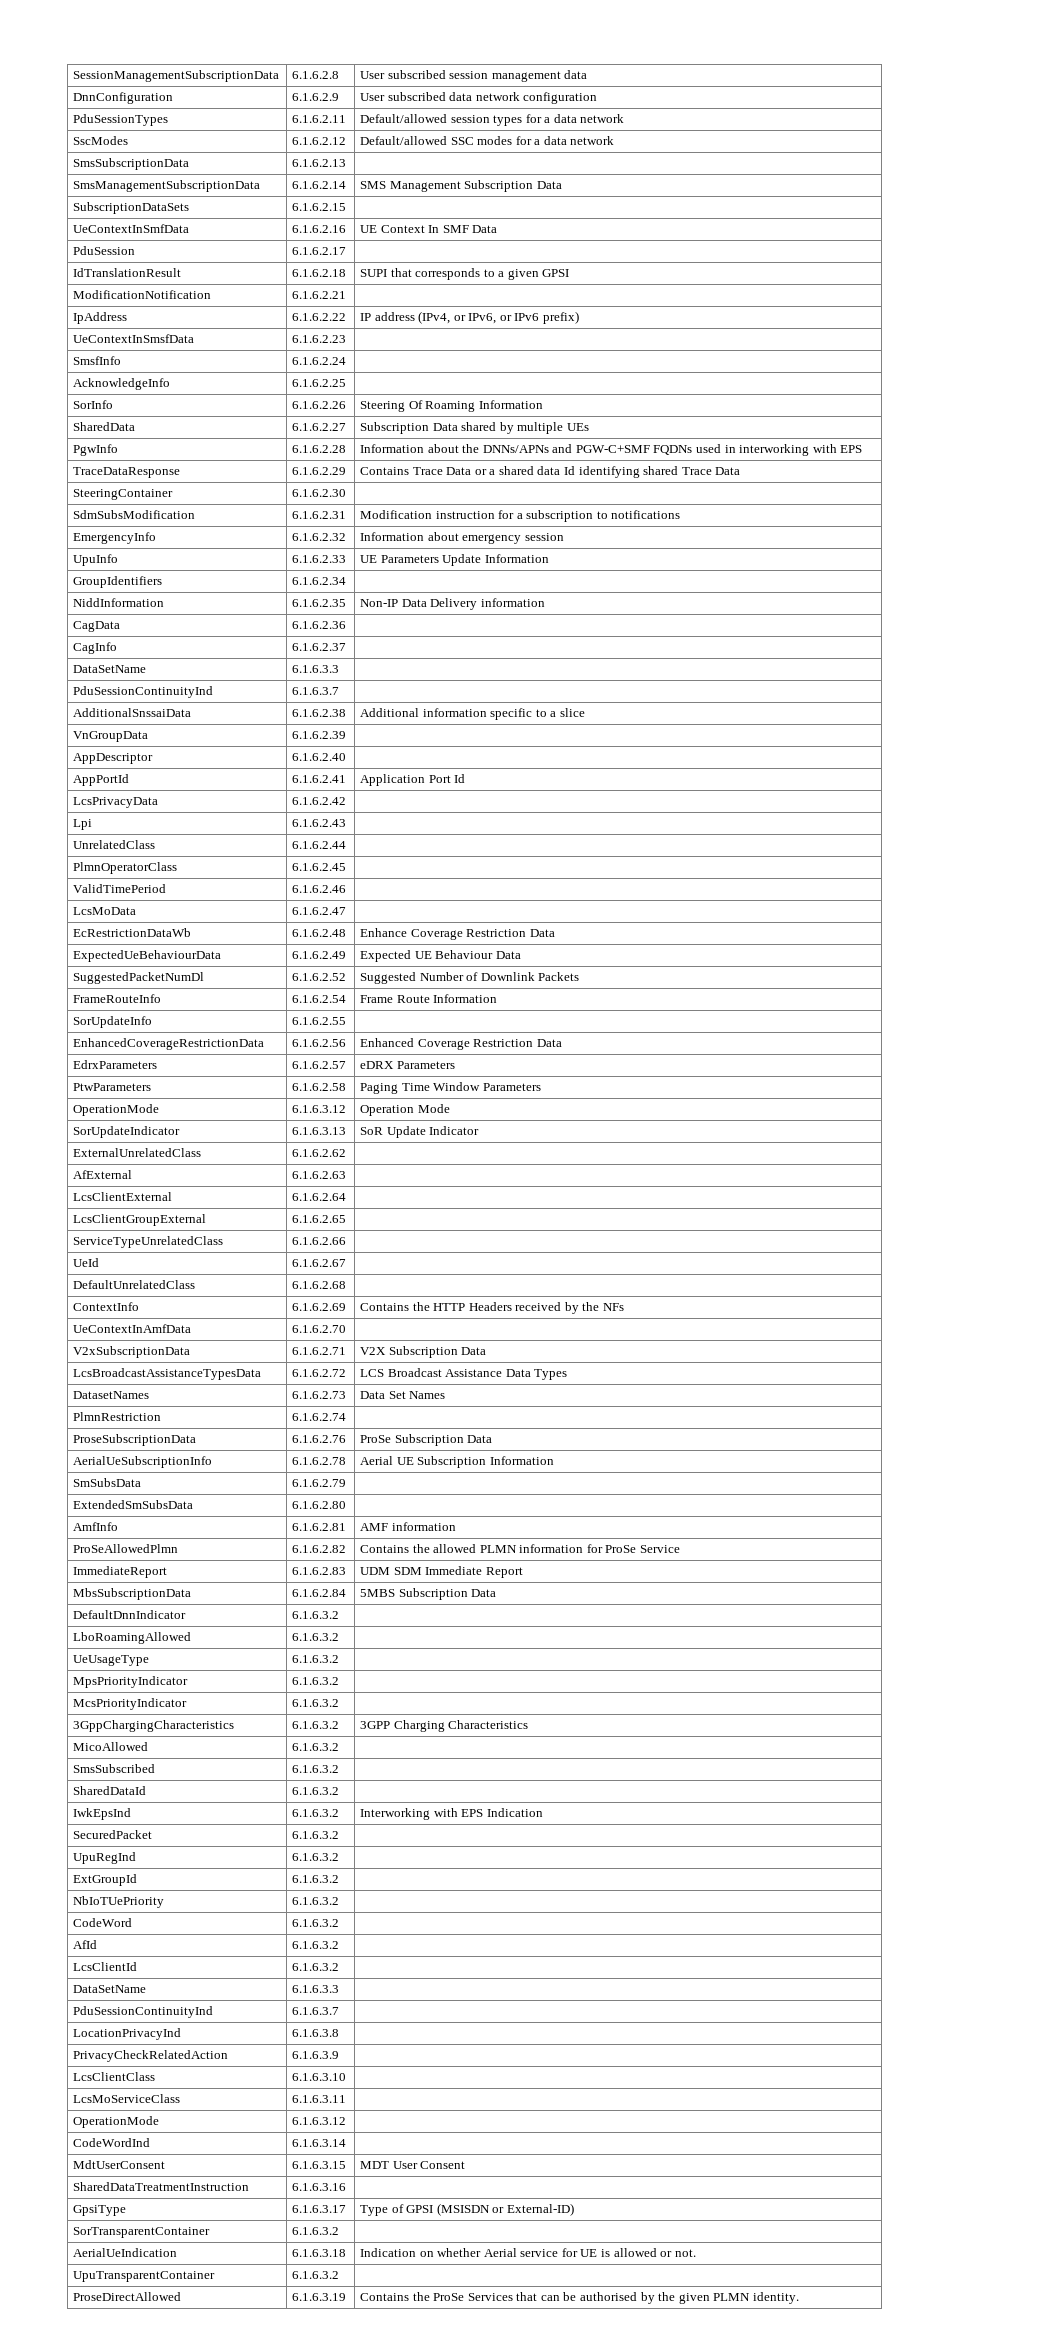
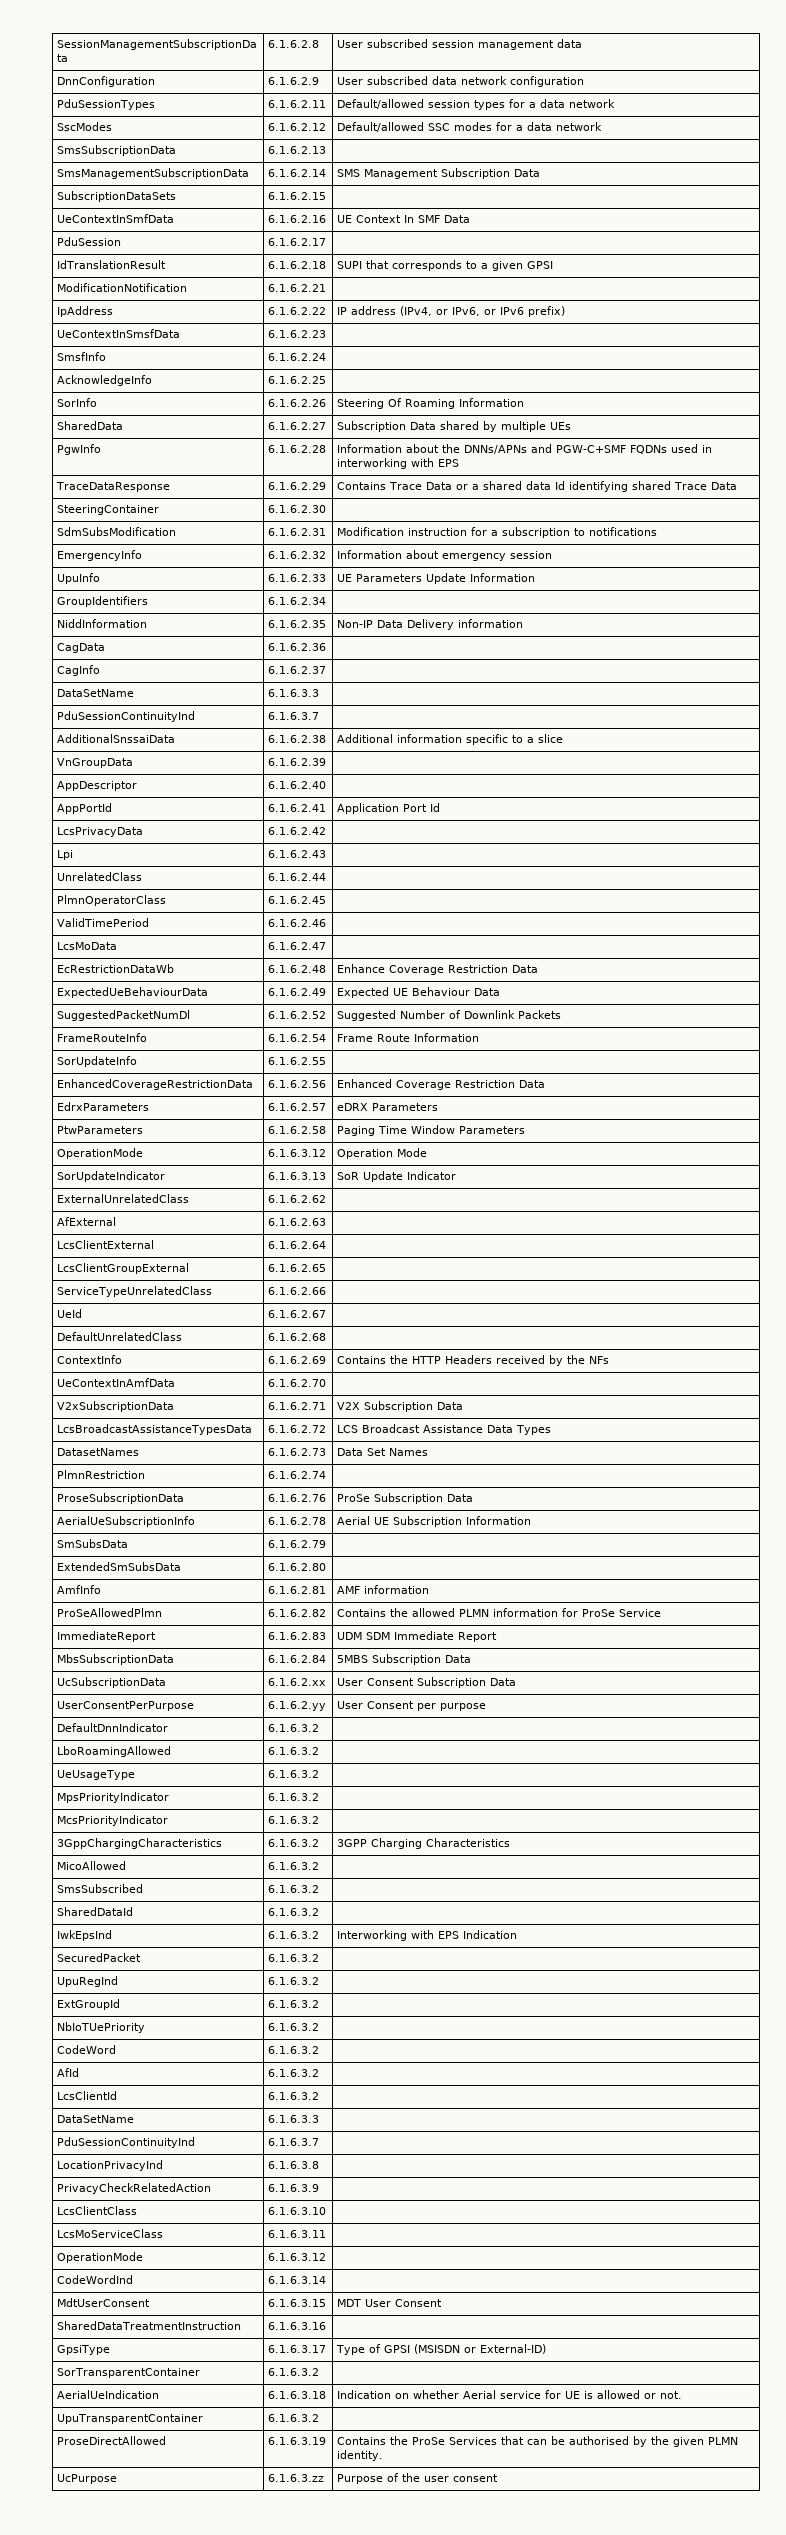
+ UcSubscriptionData | 6.1.6.2.xx | User Consent Subscription Data
+ UserConsentPerPurpose | 6.1.6.2.yy | User Consent per purpose
+ UcPurpose | 6.1.6.3.zz | Purpose of the user consent

